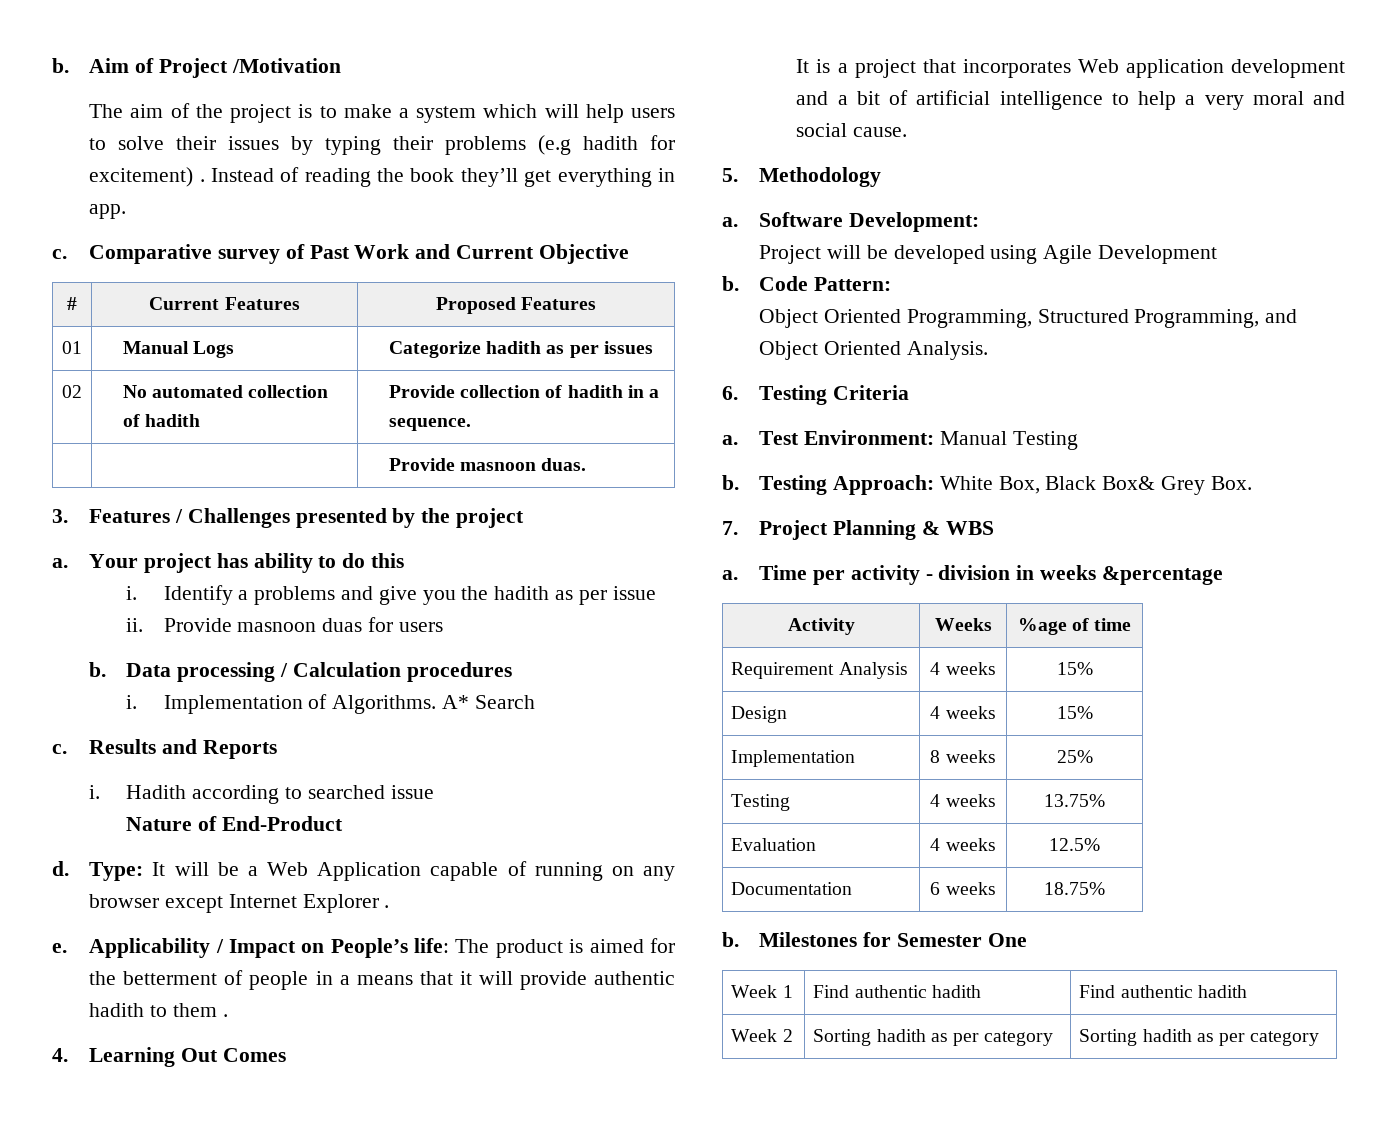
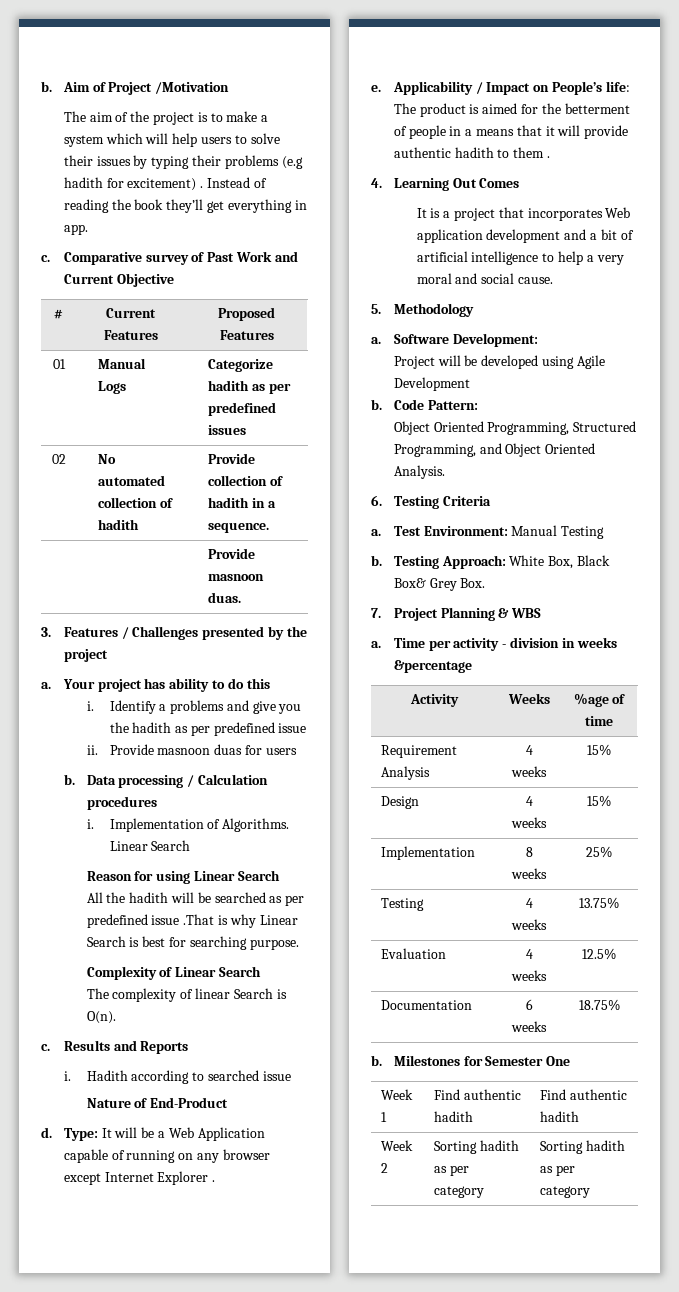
- 01 | Manual Logs | Categorize hadith as per issues
+ 01 | Manual Logs | Categorize hadith as per predefined issues
- Identify a problems and give you the hadith as per issue
+ Identify a problems and give you the hadith as per predefined issue
- Implementation of Algorithms. A* Search
+ Implementation of Algorithms. Linear Search
+ Reason for using Linear Search
+ All the hadith will be searched as per predefined issue .That is why Linear Search is best for searching purpose.
+ Complexity of Linear Search
+ The complexity of linear Search is O(n).

